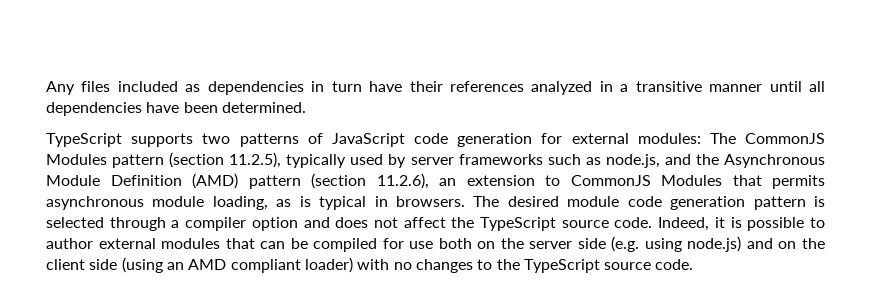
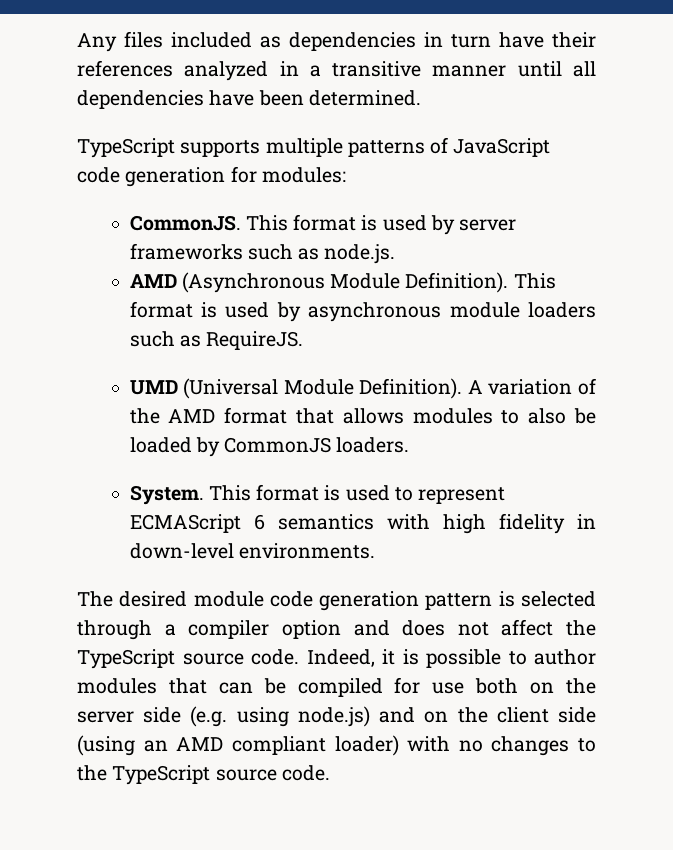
- TypeScript supports two patterns of JavaScript code generation for external modules: The CommonJS Modules pattern (section 11.2.5), typically used by server frameworks such as node.js, and the Asynchronous Module Definition (AMD) pattern (section 11.2.6), an extension to CommonJS Modules that permits asynchronous module loading, as is typical in browsers. The desired module code generation pattern is selected through a compiler option and does not affect the TypeScript source code.
+ TypeScript supports multiple patterns of JavaScript code generation for modules:
+ CommonJS. This format is used by server frameworks such as node.js.
+ AMD (Asynchronous Module Definition). This format is used by asynchronous module loaders such as RequireJS.
+ UMD (Universal Module Definition). A variation of the AMD format that allows modules to also be loaded by CommonJS loaders.
+ System. This format is used to represent ECMAScript 6 semantics with high fidelity in down-level environments.
+ The desired module code generation pattern is selected through a compiler option and does not affect the TypeScript source code.
- Indeed, it is possible to author external modules that can be compiled for use both on the server side (e.g. using node.js) and on the client side (using an AMD compliant loader) with no changes to the TypeScript source code.
+ Indeed, it is possible to author modules that can be compiled for use both on the server side (e.g. using node.js) and on the client side (using an AMD compliant loader) with no changes to the TypeScript source code.

